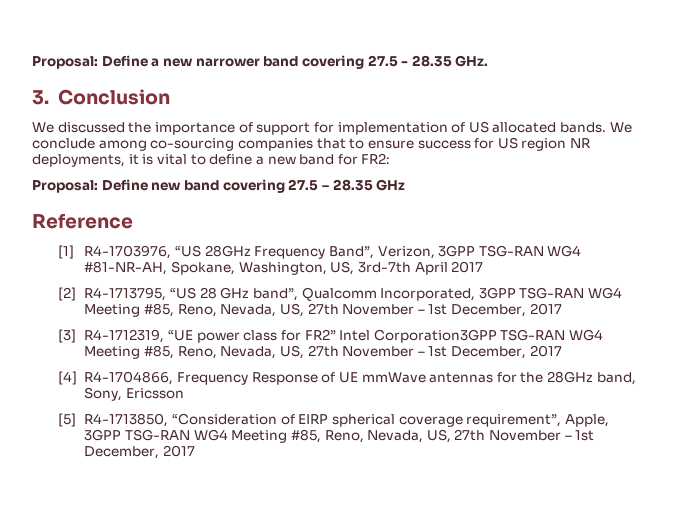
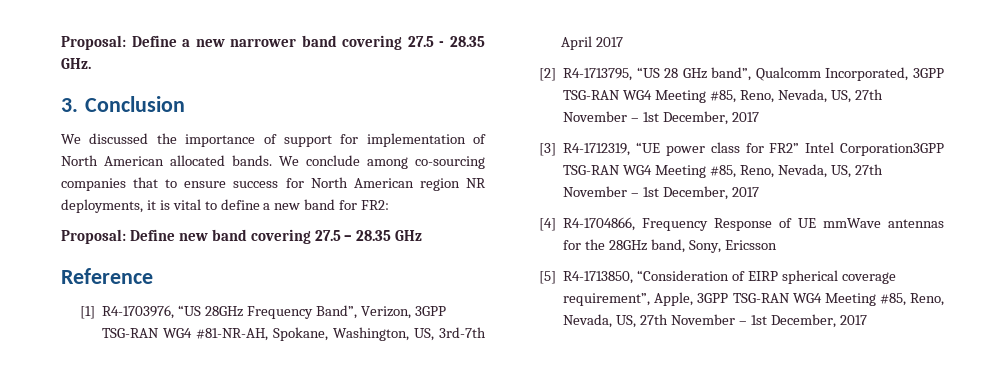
- We discussed the importance of support for implementation of US allocated bands.
+ We discussed the importance of support for implementation of North American allocated bands.
- We conclude among co-sourcing companies that to ensure success for US region NR deployments, it is vital to define a new band for FR2:
+ We conclude among co-sourcing companies that to ensure success for North American region NR deployments, it is vital to define a new band for FR2:

